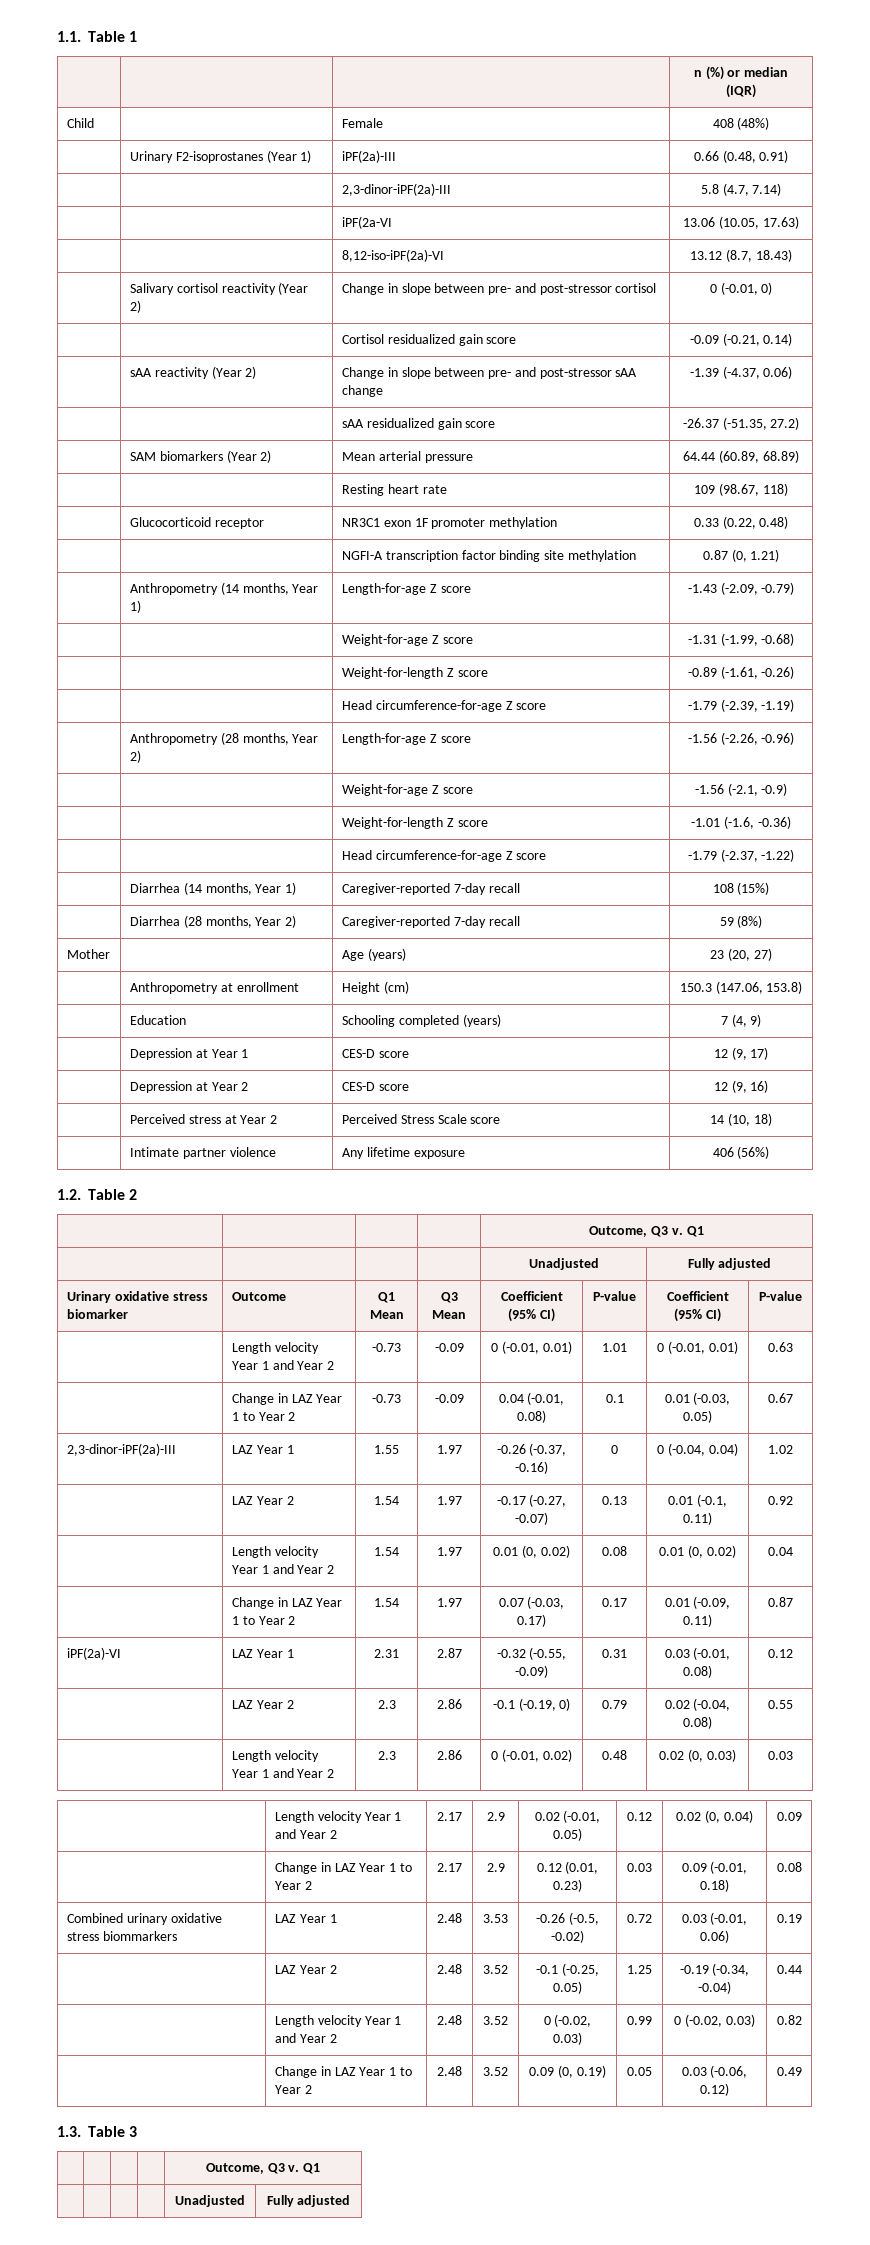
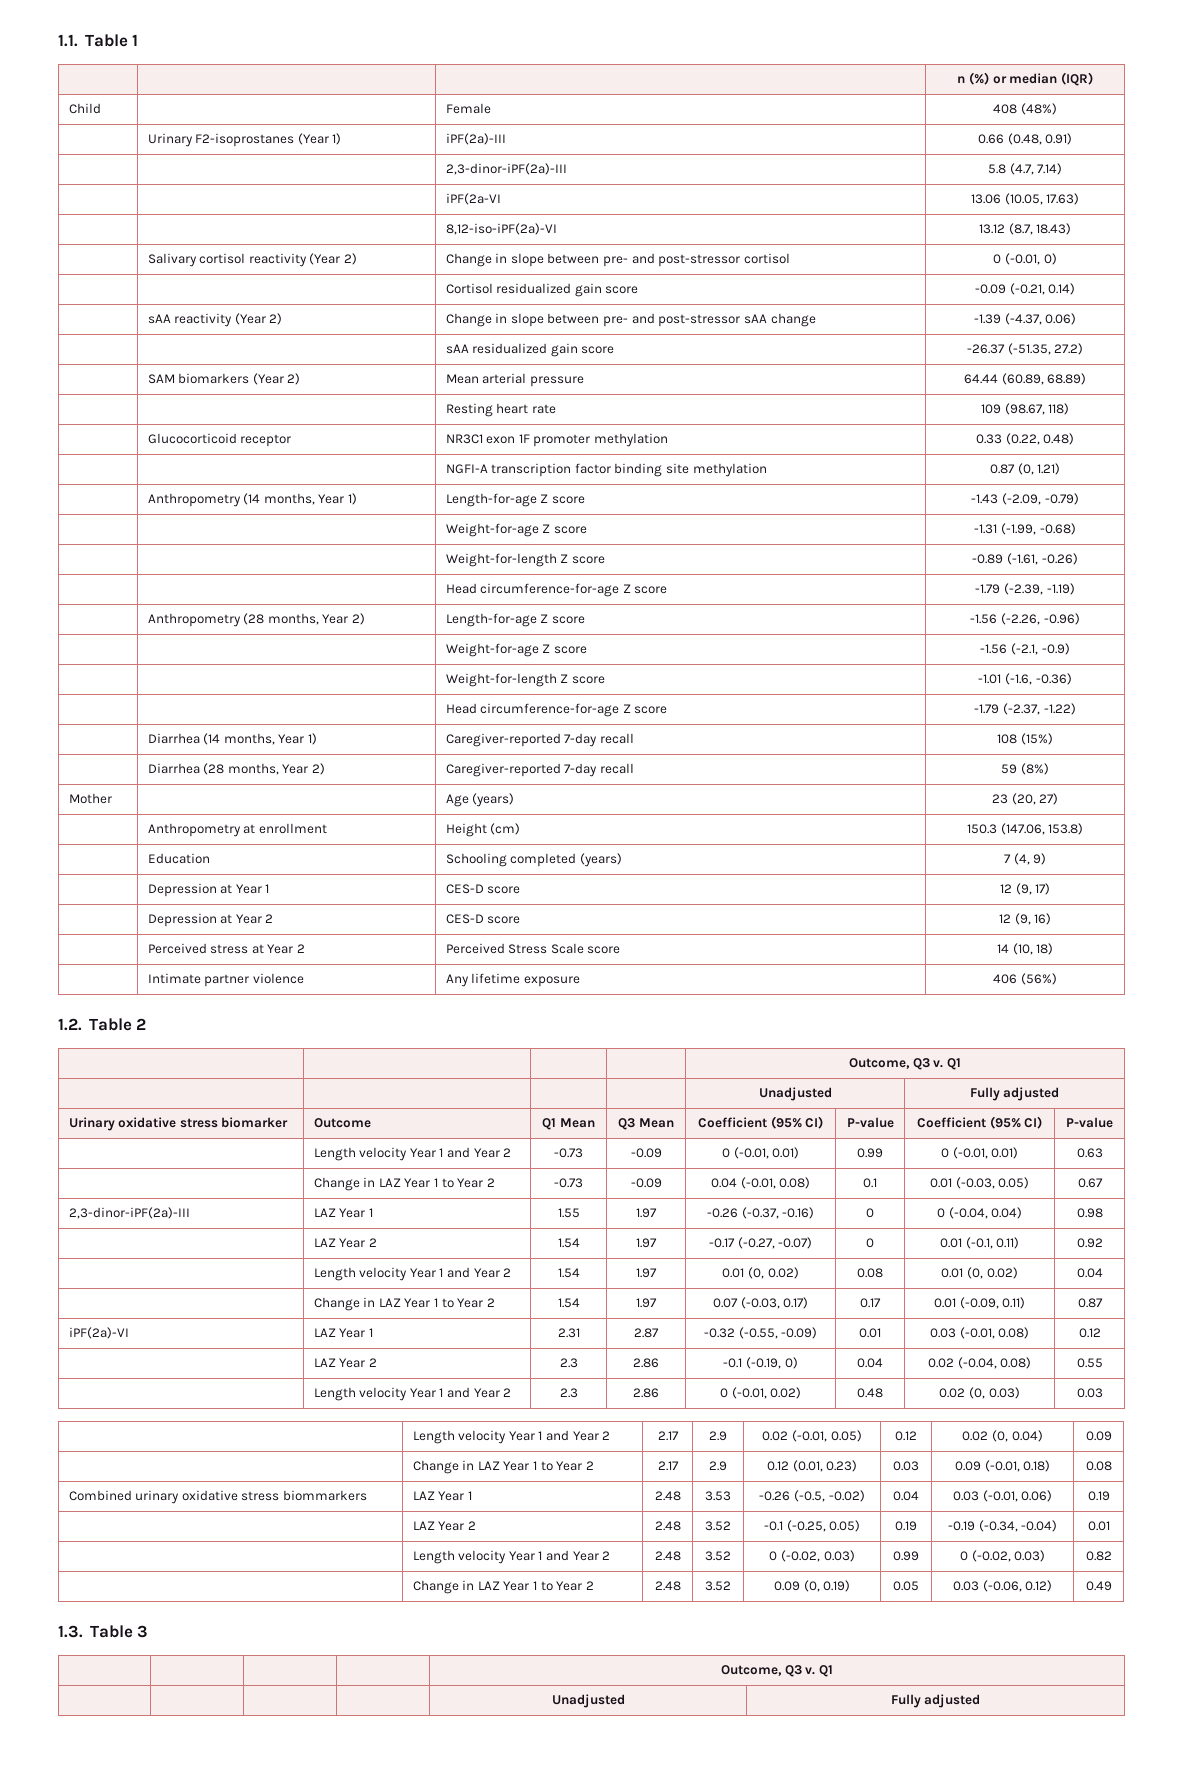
- | Length velocity Year 1 and Year 2 | -0.73 | -0.09 | 0 (-0.01, 0.01) | 1.01 | 0 (-0.01, 0.01) | 0.63
+ | Length velocity Year 1 and Year 2 | -0.73 | -0.09 | 0 (-0.01, 0.01) | 0.99 | 0 (-0.01, 0.01) | 0.63
- 2,3-dinor-iPF(2a)-III | LAZ Year 1 | 1.55 | 1.97 | -0.26 (-0.37, -0.16) | 0 | 0 (-0.04, 0.04) | 1.02
+ 2,3-dinor-iPF(2a)-III | LAZ Year 1 | 1.55 | 1.97 | -0.26 (-0.37, -0.16) | 0 | 0 (-0.04, 0.04) | 0.98
- | LAZ Year 2 | 1.54 | 1.97 | -0.17 (-0.27, -0.07) | 0.13 | 0.01 (-0.1, 0.11) | 0.92
+ | LAZ Year 2 | 1.54 | 1.97 | -0.17 (-0.27, -0.07) | 0 | 0.01 (-0.1, 0.11) | 0.92
- iPF(2a)-VI | LAZ Year 1 | 2.31 | 2.87 | -0.32 (-0.55, -0.09) | 0.31 | 0.03 (-0.01, 0.08) | 0.12
+ iPF(2a)-VI | LAZ Year 1 | 2.31 | 2.87 | -0.32 (-0.55, -0.09) | 0.01 | 0.03 (-0.01, 0.08) | 0.12
- | LAZ Year 2 | 2.3 | 2.86 | -0.1 (-0.19, 0) | 0.79 | 0.02 (-0.04, 0.08) | 0.55
+ | LAZ Year 2 | 2.3 | 2.86 | -0.1 (-0.19, 0) | 0.04 | 0.02 (-0.04, 0.08) | 0.55
- Combined urinary oxidative stress biommarkers | LAZ Year 1 | 2.48 | 3.53 | -0.26 (-0.5, -0.02) | 0.72 | 0.03 (-0.01, 0.06) | 0.19
+ Combined urinary oxidative stress biommarkers | LAZ Year 1 | 2.48 | 3.53 | -0.26 (-0.5, -0.02) | 0.04 | 0.03 (-0.01, 0.06) | 0.19
- | LAZ Year 2 | 2.48 | 3.52 | -0.1 (-0.25, 0.05) | 1.25 | -0.19 (-0.34, -0.04) | 0.44
+ | LAZ Year 2 | 2.48 | 3.52 | -0.1 (-0.25, 0.05) | 0.19 | -0.19 (-0.34, -0.04) | 0.01

